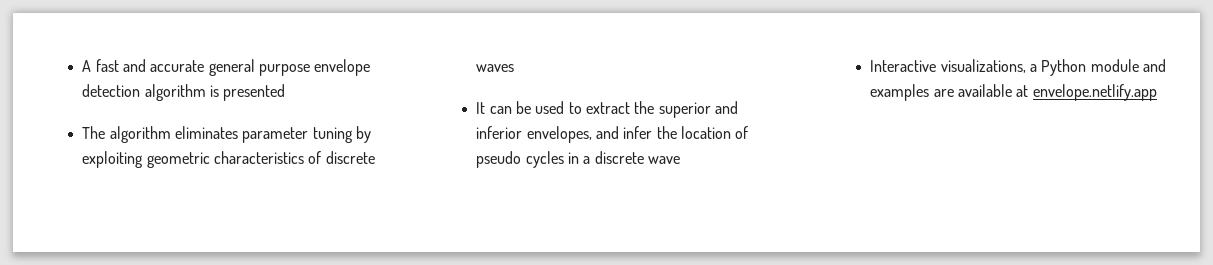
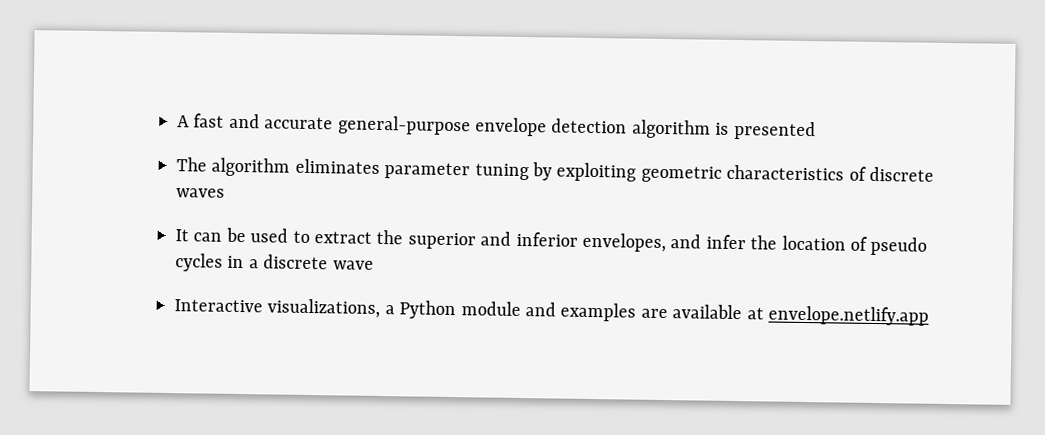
- A fast and accurate general purpose envelope detection algorithm is presented
+ A fast and accurate general-purpose envelope detection algorithm is presented

